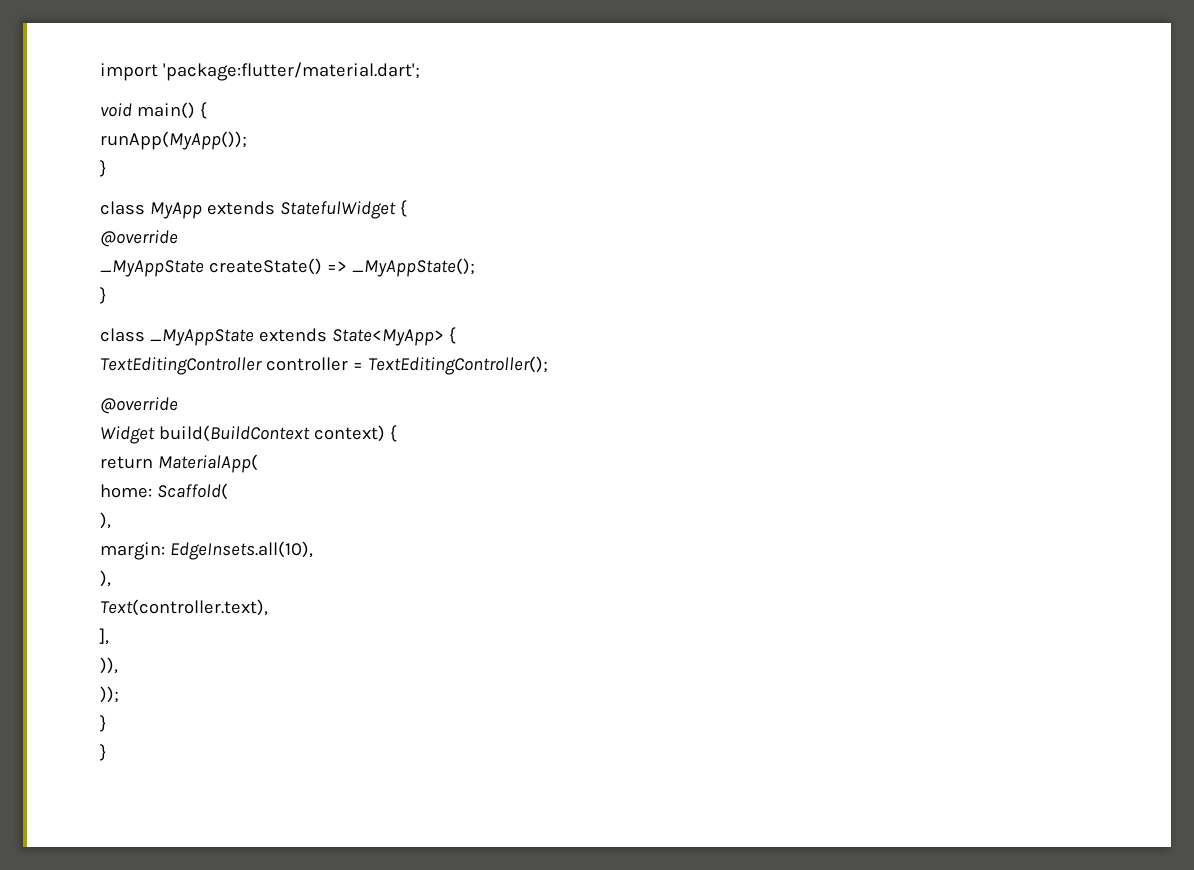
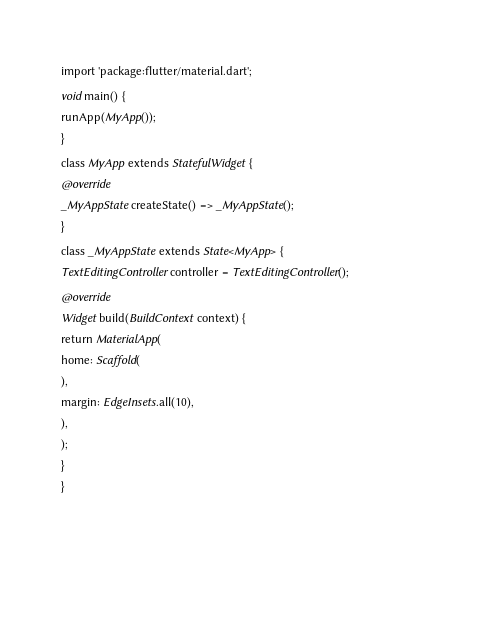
- Text(controller.text),
- ],
- )),
- ));
+ );

